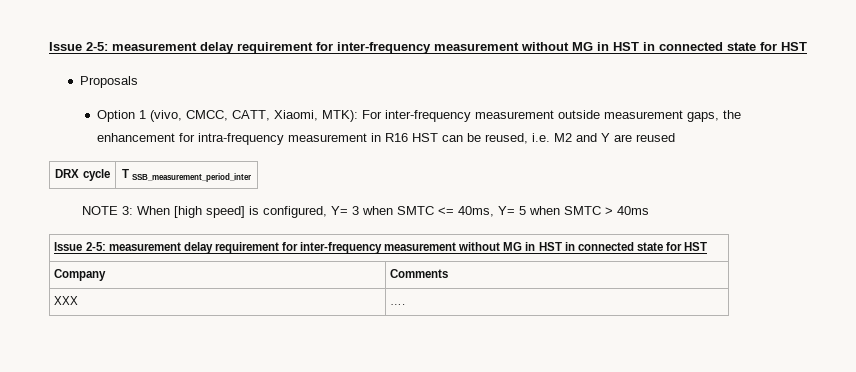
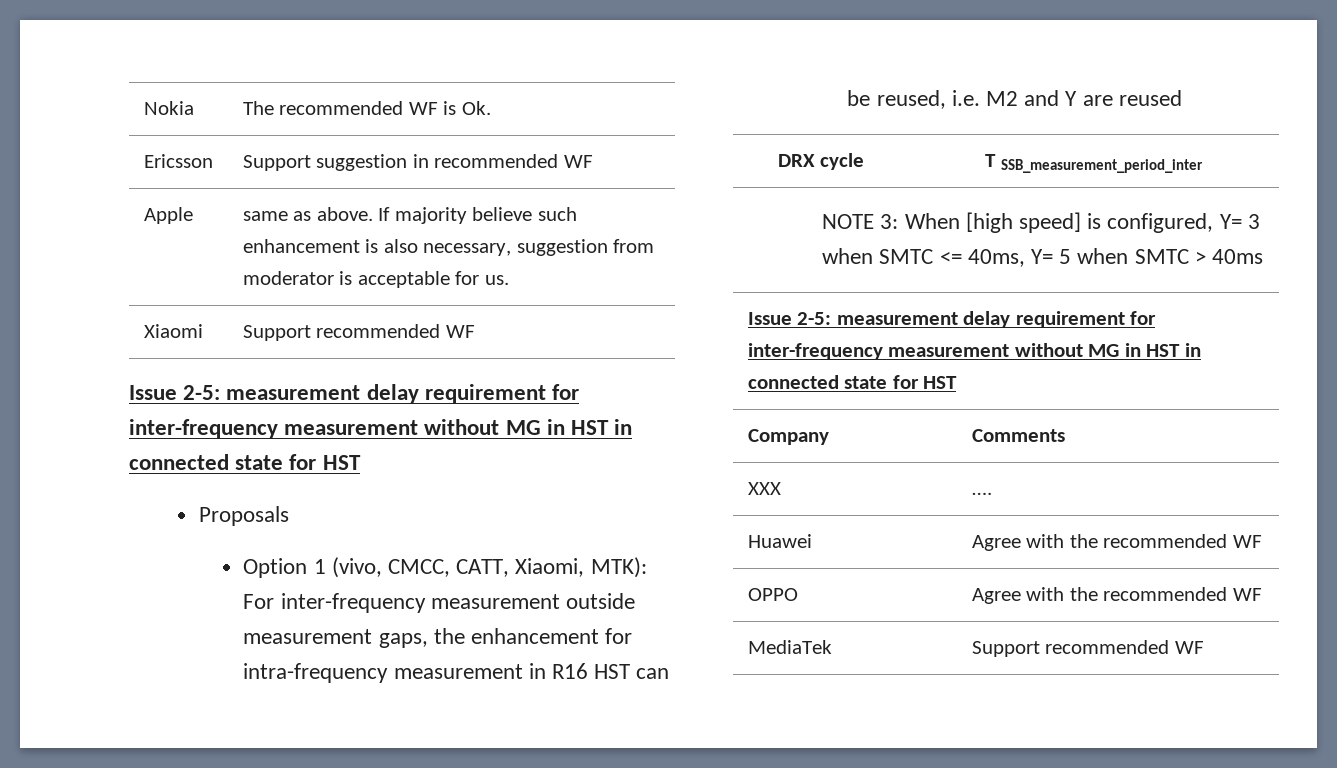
+ Nokia | The recommended WF is Ok.
+ Ericsson | Support suggestion in recommended WF
+ Apple | same as above. If majority believe such enhancement is also necessary, suggestion from moderator is acceptable for us.
+ Xiaomi | Support recommended WF
+ Huawei | Agree with the recommended WF
+ OPPO | Agree with the recommended WF
+ MediaTek | Support recommended WF

